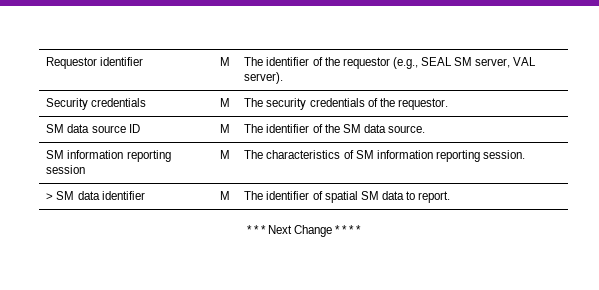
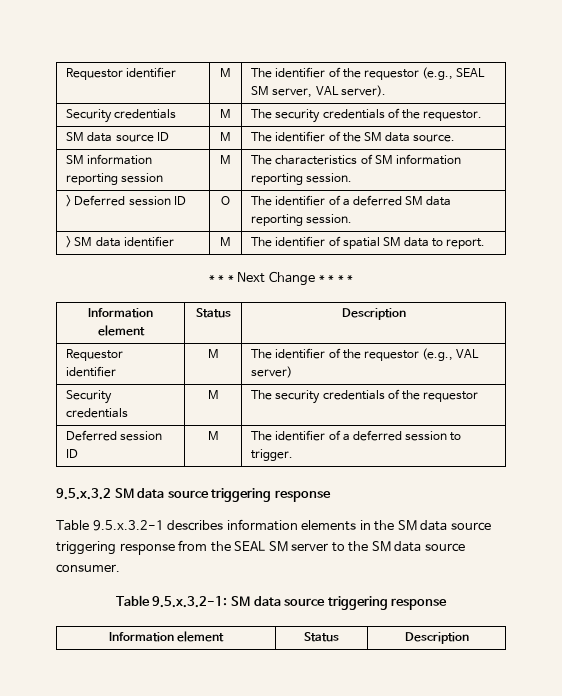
+ > Deferred session ID | O | The identifier of a deferred SM data reporting session.
  * * * Next Change * * * *
+ Information element | Status | Description
+ Requestor identifier | M | The identifier of the requestor (e.g., VAL server)
+ Security credentials | M | The security credentials of the requestor
+ Deferred session ID | M | The identifier of a deferred session to trigger.
+ 9.5.x.3.2 SM data source triggering response
+ Table 9.5.x.3.2-1 describes information elements in the SM data source triggering response from the SEAL SM server to the SM data source consumer.
+ Table 9.5.x.3.2-1: SM data source triggering response
+ Information element | Status | Description

